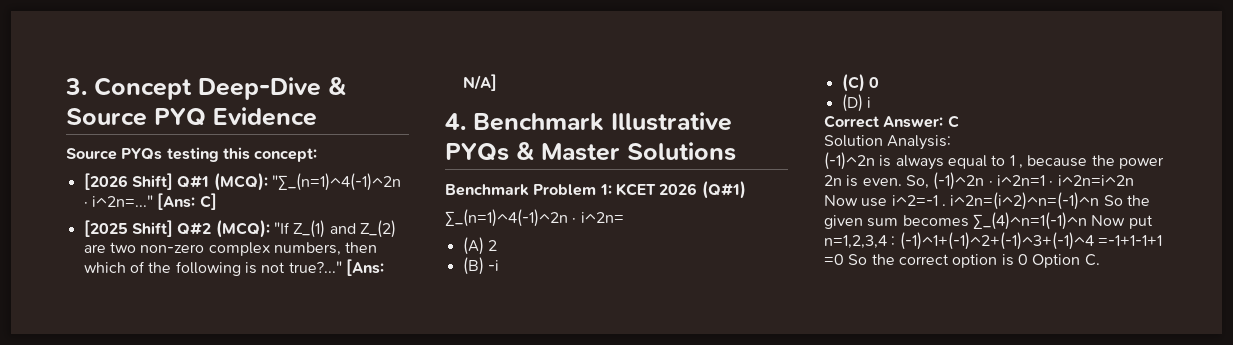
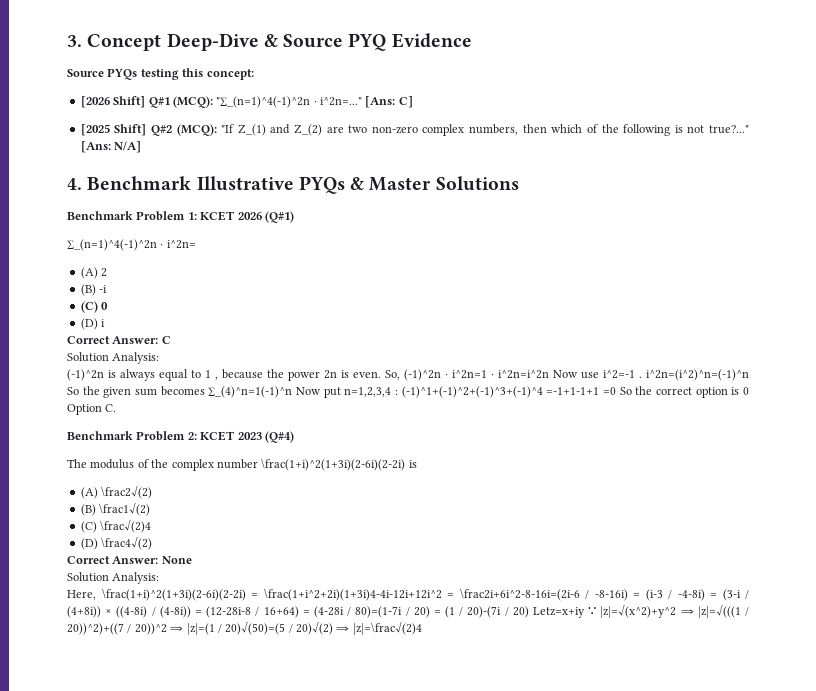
+ Benchmark Problem 2: KCET 2023 (Q#4)
+ The modulus of the complex number \frac(1+i)^2(1+3i)(2-6i)(2-2i) is
+ (A) \frac2√(2)
+ (B) \frac1√(2)
+ (C) \frac√(2)4
+ (D) \frac4√(2)
+ Correct Answer: None
+ Solution Analysis:
+ Here, \frac(1+i)^2(1+3i)(2-6i)(2-2i) = \frac(1+i^2+2i)(1+3i)4-4i-12i+12i^2 = \frac2i+6i^2-8-16i=(2i-6 / -8-16i) = (i-3 / -4-8i) = (3-i / (4+8i)) × ((4-8i) / (4-8i)) = (12-28i-8 / 16+64) = (4-28i / 80)=(1-7i / 20) = (1 / 20)-(7i / 20) Letz=x+iy ∵ |z|=√(x^2)+y^2 ⇒ |z|=√(((1 / 20))^2)+((7 / 20))^2 ⇒ |z|=(1 / 20)√(50)=(5 / 20)√(2) ⇒ |z|=\frac√(2)4

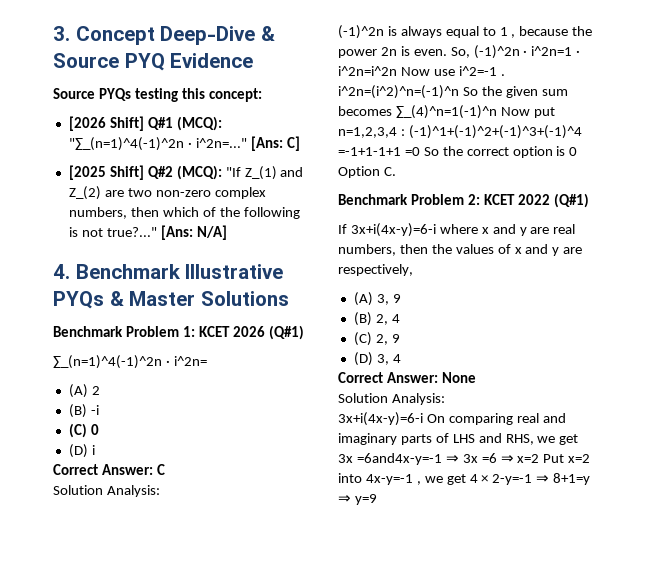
- Benchmark Problem 2: KCET 2023 (Q#4)
- The modulus of the complex number \frac(1+i)^2(1+3i)(2-6i)(2-2i) is
- (A) \frac2√(2)
- (B) \frac1√(2)
- (C) \frac√(2)4
- (D) \frac4√(2)
+ Benchmark Problem 2: KCET 2022 (Q#1)
+ If 3x+i(4x-y)=6-i where x and y are real numbers, then the values of x and y are respectively,
+ (A) 3, 9
+ (B) 2, 4
+ (C) 2, 9
+ (D) 3, 4
- Here, \frac(1+i)^2(1+3i)(2-6i)(2-2i) = \frac(1+i^2+2i)(1+3i)4-4i-12i+12i^2 = \frac2i+6i^2-8-16i=(2i-6 / -8-16i) = (i-3 / -4-8i) = (3-i / (4+8i)) × ((4-8i) / (4-8i)) = (12-28i-8 / 16+64) = (4-28i / 80)=(1-7i / 20) = (1 / 20)-(7i / 20) Letz=x+iy ∵ |z|=√(x^2)+y^2 ⇒ |z|=√(((1 / 20))^2)+((7 / 20))^2 ⇒ |z|=(1 / 20)√(50)=(5 / 20)√(2) ⇒ |z|=\frac√(2)4
+ 3x+i(4x-y)=6-i On comparing real and imaginary parts of LHS and RHS, we get 3x =6and4x-y=-1 ⇒ 3x =6 ⇒ x=2 Put x=2 into 4x-y=-1 , we get 4 × 2-y=-1 ⇒ 8+1=y ⇒ y=9

